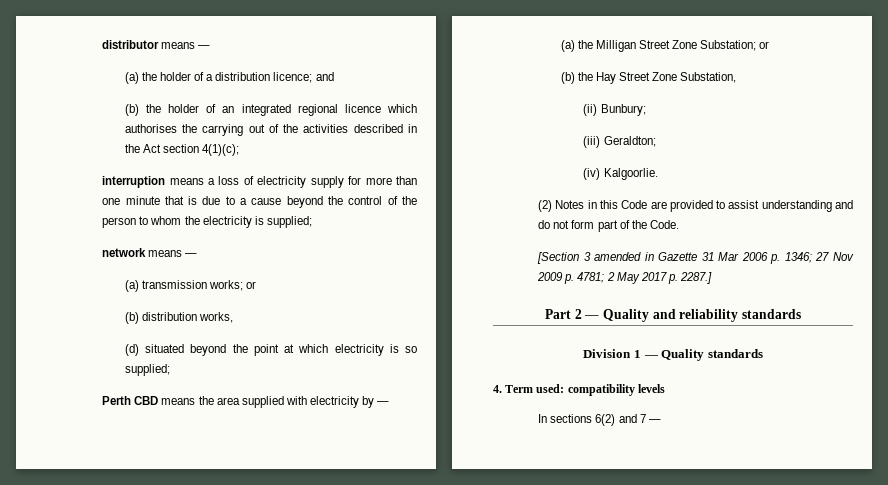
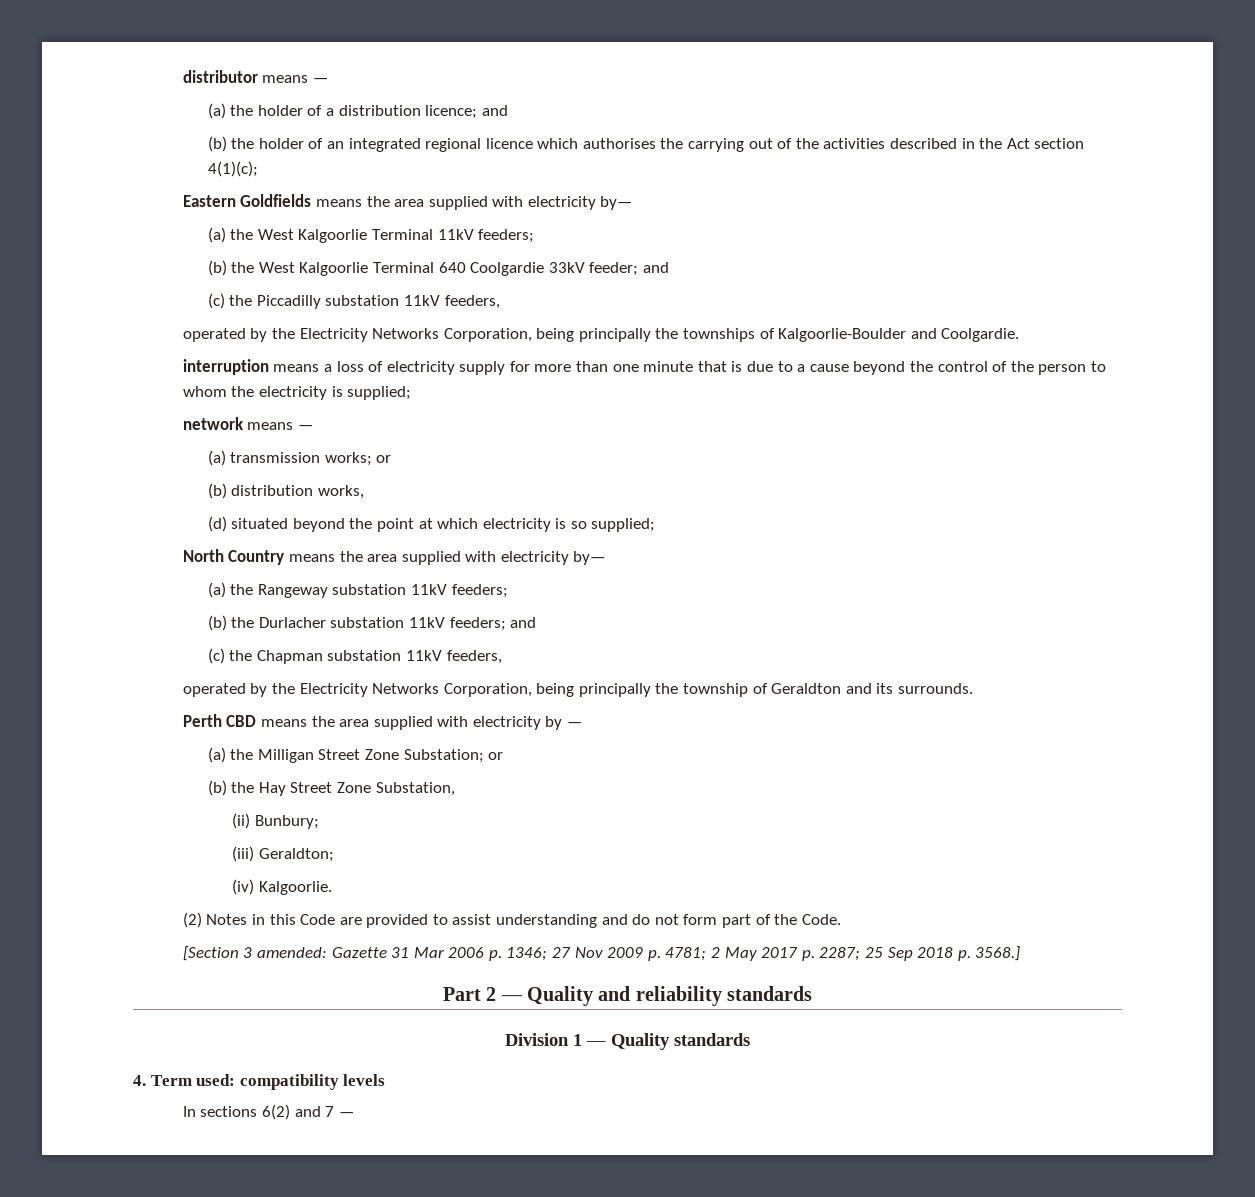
+ Eastern Goldfields means the area supplied with electricity by—
+ (a) the West Kalgoorlie Terminal 11kV feeders;
+ (b) the West Kalgoorlie Terminal 640 Coolgardie 33kV feeder; and
+ (c) the Piccadilly substation 11kV feeders,
+ operated by the Electricity Networks Corporation, being principally the townships of Kalgoorlie-Boulder and Coolgardie.
+ North Country means the area supplied with electricity by—
+ (a) the Rangeway substation 11kV feeders;
+ (b) the Durlacher substation 11kV feeders; and
+ (c) the Chapman substation 11kV feeders,
+ operated by the Electricity Networks Corporation, being principally the township of Geraldton and its surrounds.
- [Section 3 amended in Gazette 31 Mar 2006 p. 1346; 27 Nov 2009 p. 4781; 2 May 2017 p. 2287.]
+ [Section 3 amended: Gazette 31 Mar 2006 p. 1346; 27 Nov 2009 p. 4781; 2 May 2017 p. 2287; 25 Sep 2018 p. 3568.]

